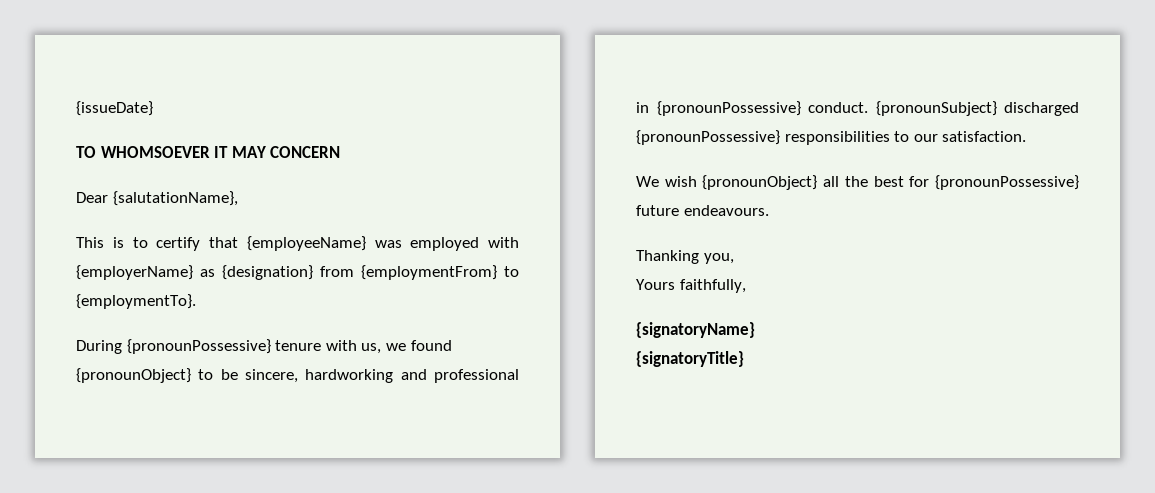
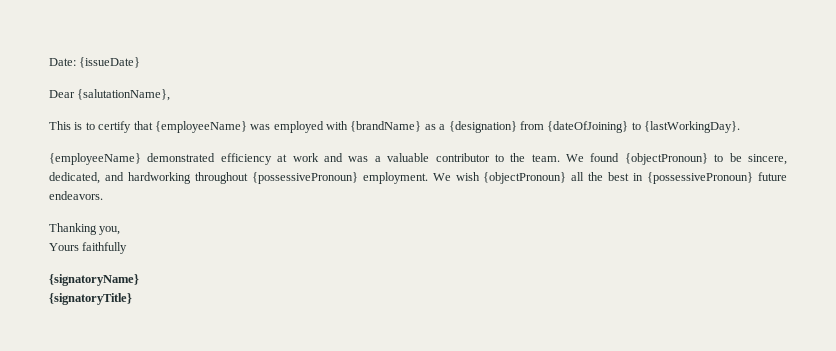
- {issueDate}
+ Date: {issueDate}
- TO WHOMSOEVER IT MAY CONCERN
- This is to certify that {employeeName} was employed with {employerName} as {designation} from {employmentFrom} to {employmentTo}.
- During {pronounPossessive} tenure with us, we found {pronounObject} to be sincere, hardworking and professional in {pronounPossessive} conduct. {pronounSubject} discharged {pronounPossessive} responsibilities to our satisfaction.
- We wish {pronounObject} all the best for {pronounPossessive} future endeavours.
+ This is to certify that {employeeName} was employed with {brandName} as a {designation} from {dateOfJoining} to {lastWorkingDay}.
+ {employeeName} demonstrated efficiency at work and was a valuable contributor to the team. We found {objectPronoun} to be sincere, dedicated, and hardworking throughout {possessivePronoun} employment. We wish {objectPronoun} all the best in {possessivePronoun} future endeavors.
- Yours faithfully,
+ Yours faithfully

